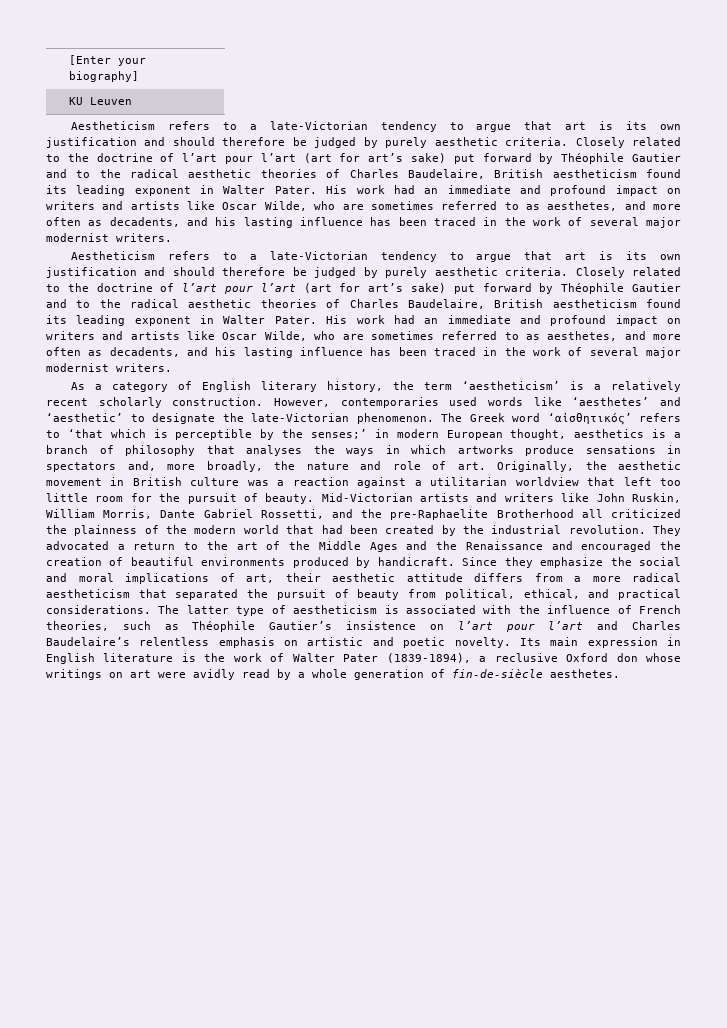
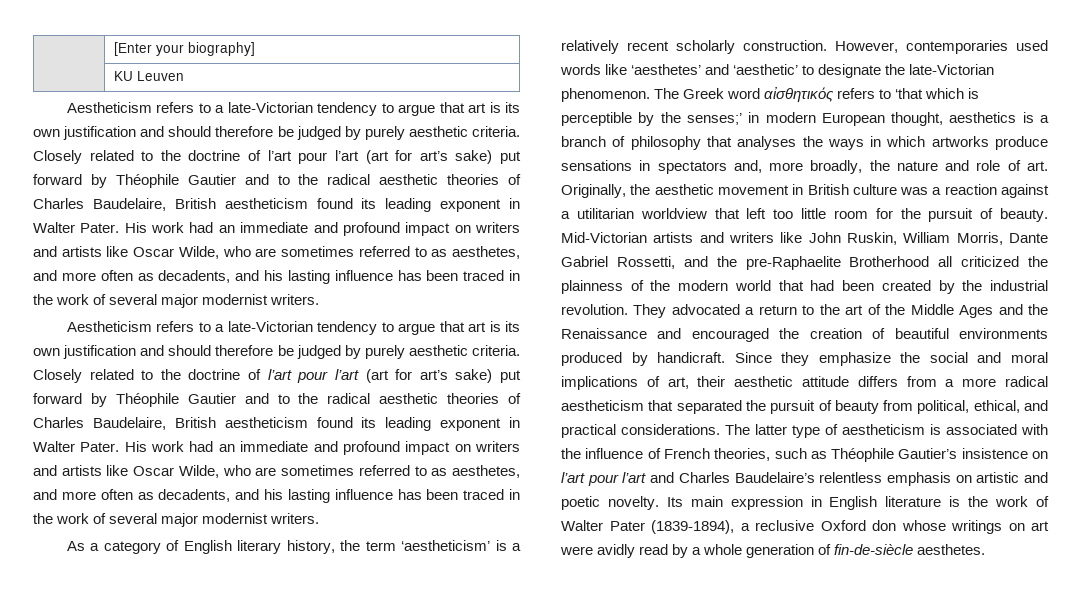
- The Greek word ‘αἰσθητικός’ refers to ‘that which is perceptible by the senses;’
+ The Greek word αἰσθητικός refers to ‘that which is perceptible by the senses;’

